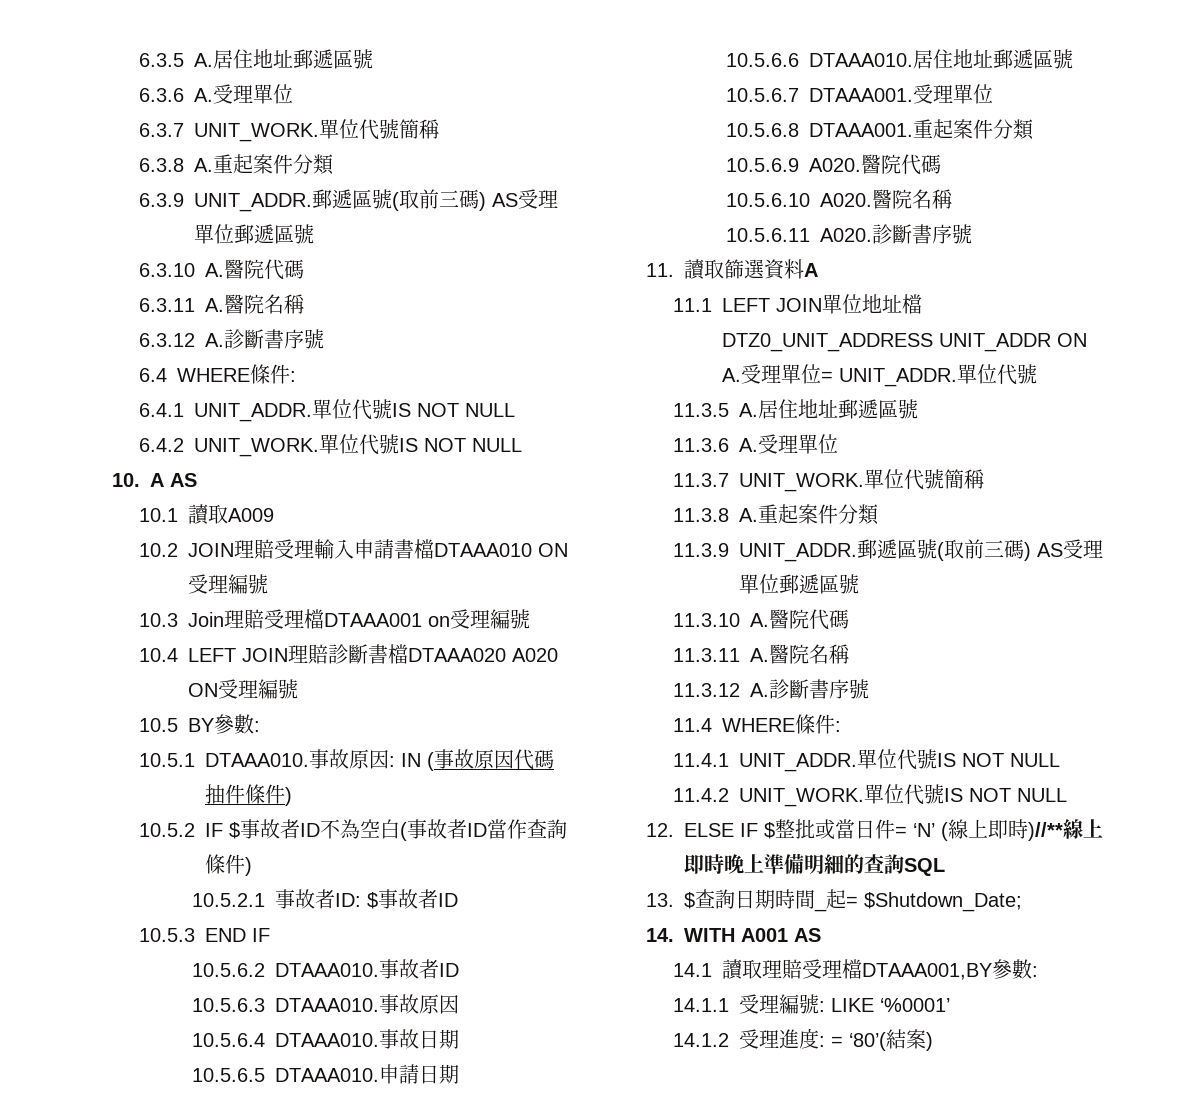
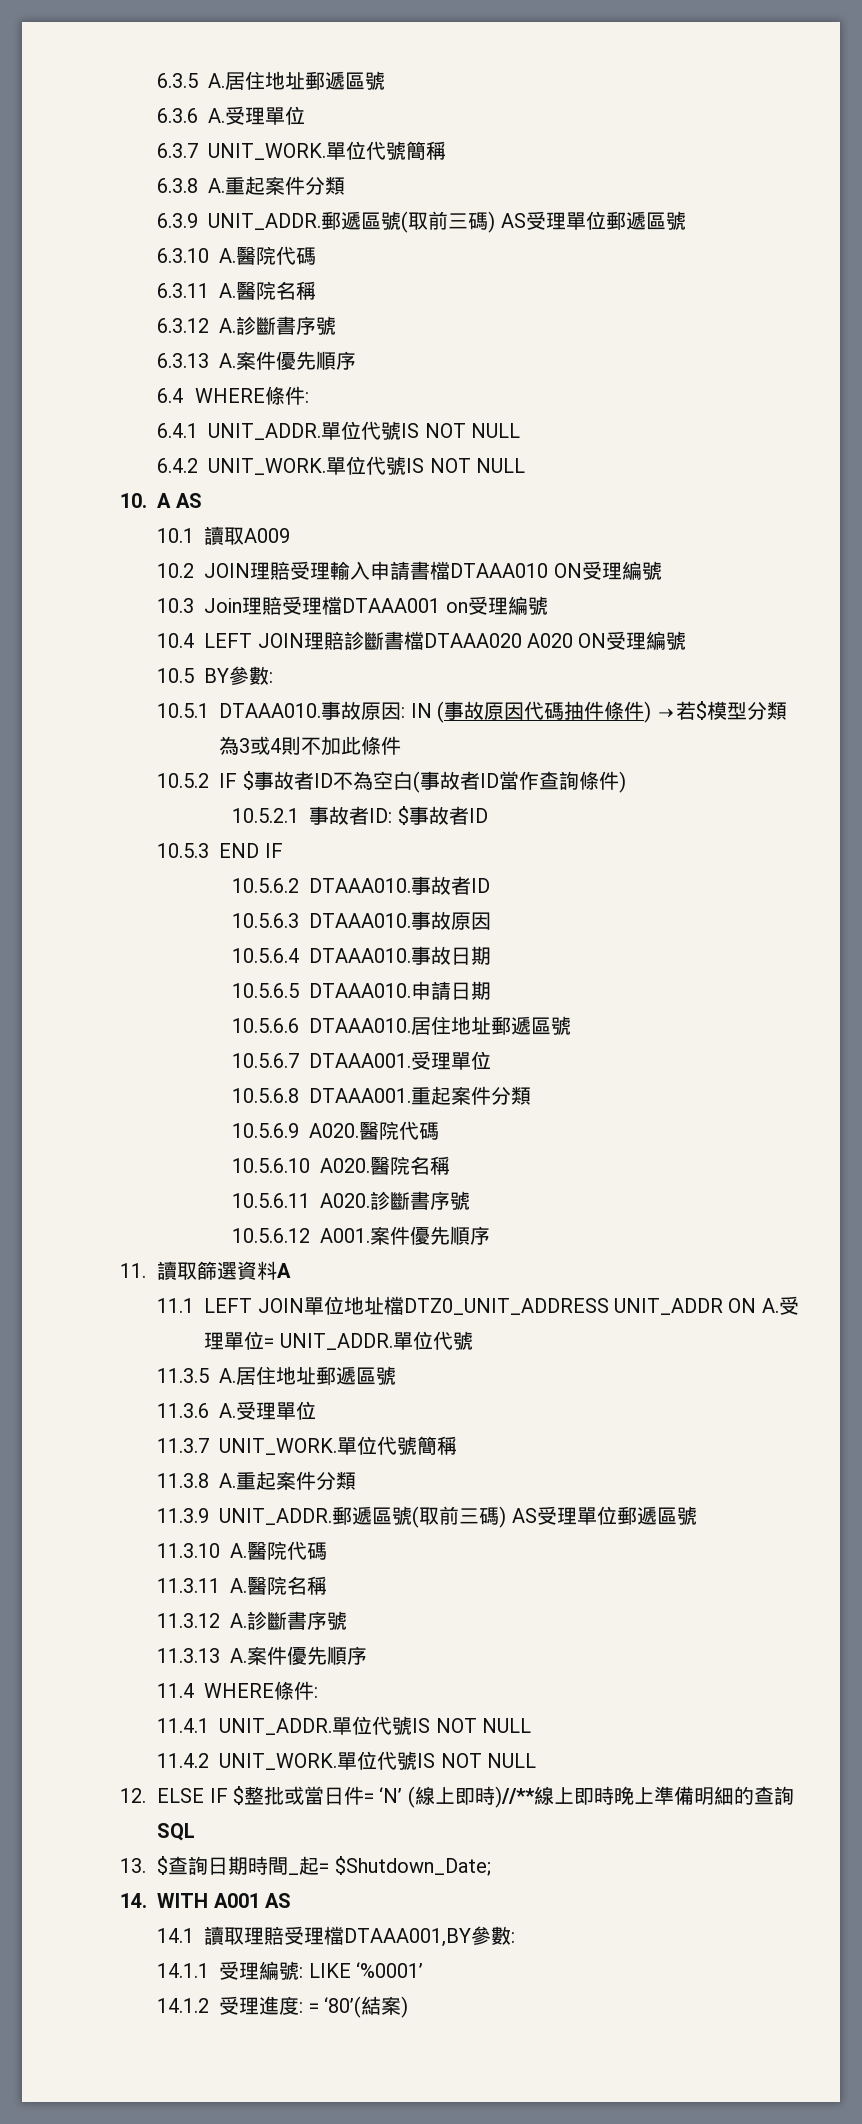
+ 6.3.13 A.案件優先順序
- 事故原因: IN (事故原因代碼抽件條件)
+ 事故原因: IN (事故原因代碼抽件條件) →若$模型分類為3或4則不加此條件
+ 10.5.6.12 A001.案件優先順序
+ 11.3.13 A.案件優先順序

